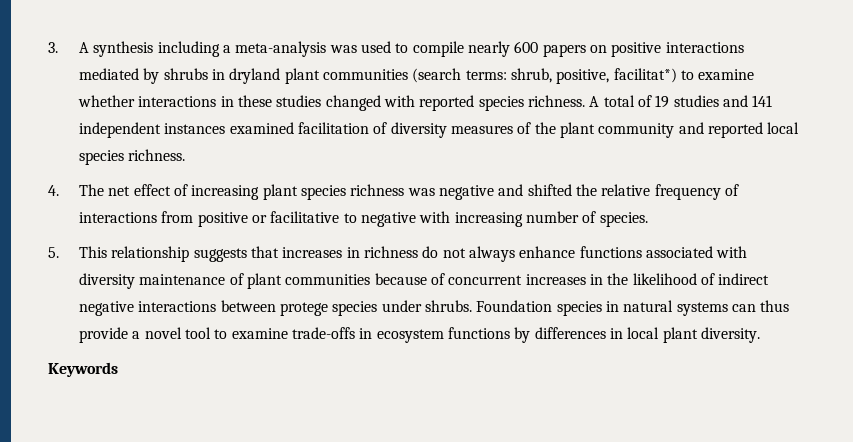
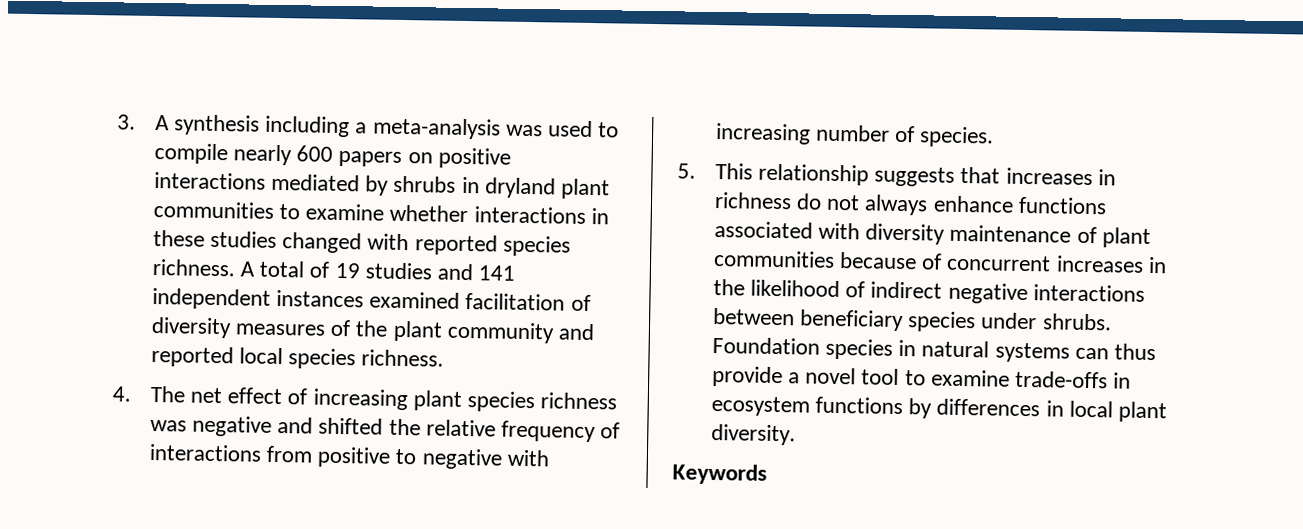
- 3. A synthesis including a meta-analysis was used to compile nearly 600 papers on positive interactions mediated by shrubs in dryland plant communities (search terms: shrub, positive, facilitat*) to examine whether interactions in these studies changed with reported species richness.
+ 3. A synthesis including a meta-analysis was used to compile nearly 600 papers on positive interactions mediated by shrubs in dryland plant communities to examine whether interactions in these studies changed with reported species richness.
- 4. The net effect of increasing plant species richness was negative and shifted the relative frequency of interactions from positive or facilitative to negative with increasing number of species.
+ 4. The net effect of increasing plant species richness was negative and shifted the relative frequency of interactions from positive to negative with increasing number of species.
- 5. This relationship suggests that increases in richness do not always enhance functions associated with diversity maintenance of plant communities because of concurrent increases in the likelihood of indirect negative interactions between protege species under shrubs.
+ 5. This relationship suggests that increases in richness do not always enhance functions associated with diversity maintenance of plant communities because of concurrent increases in the likelihood of indirect negative interactions between beneficiary species under shrubs.

